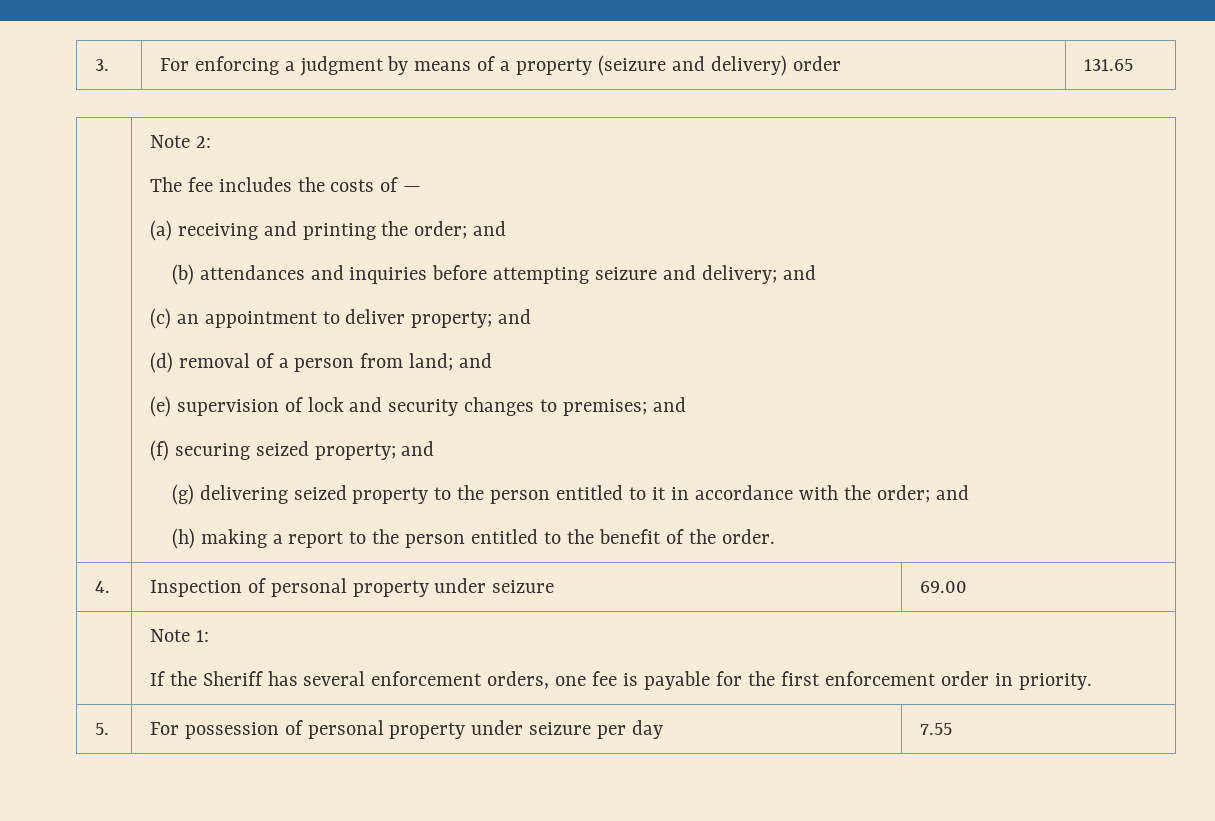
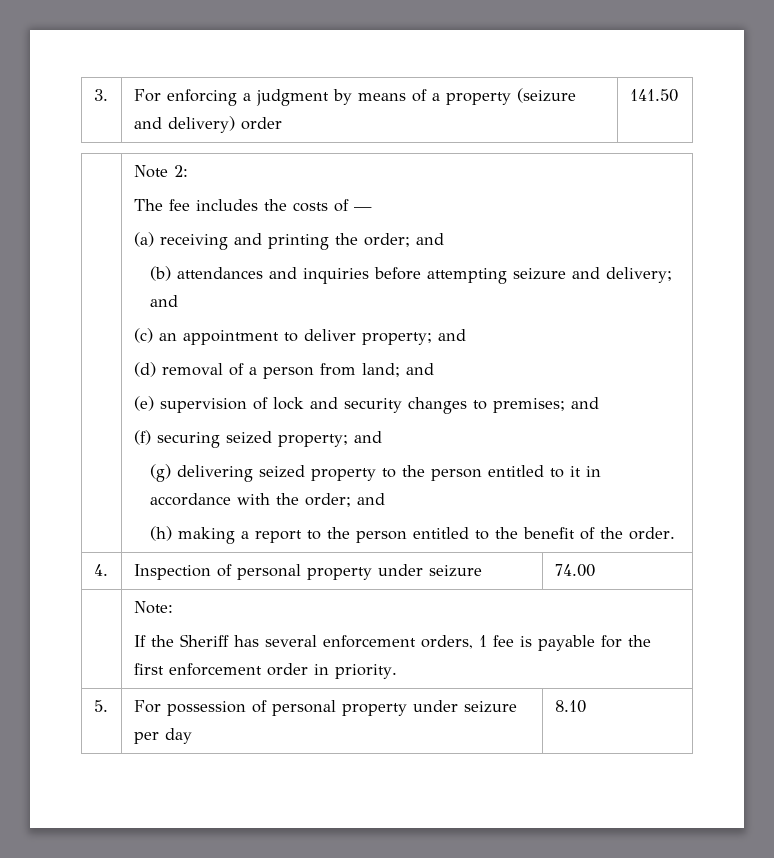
- 3. | For enforcing a judgment by means of a property (seizure and delivery) order | 131.65
+ 3. | For enforcing a judgment by means of a property (seizure and delivery) order | 141.50
- 4. | Inspection of personal property under seizure | 69.00
- | Note 1:
- If the Sheriff has several enforcement orders, one fee is payable for the first enforcement order in priority.
+ 4. | Inspection of personal property under seizure | 74.00
+ | Note:
+ If the Sheriff has several enforcement orders, 1 fee is payable for the first enforcement order in priority.
- 5. | For possession of personal property under seizure per day | 7.55
+ 5. | For possession of personal property under seizure per day | 8.10

